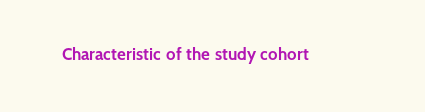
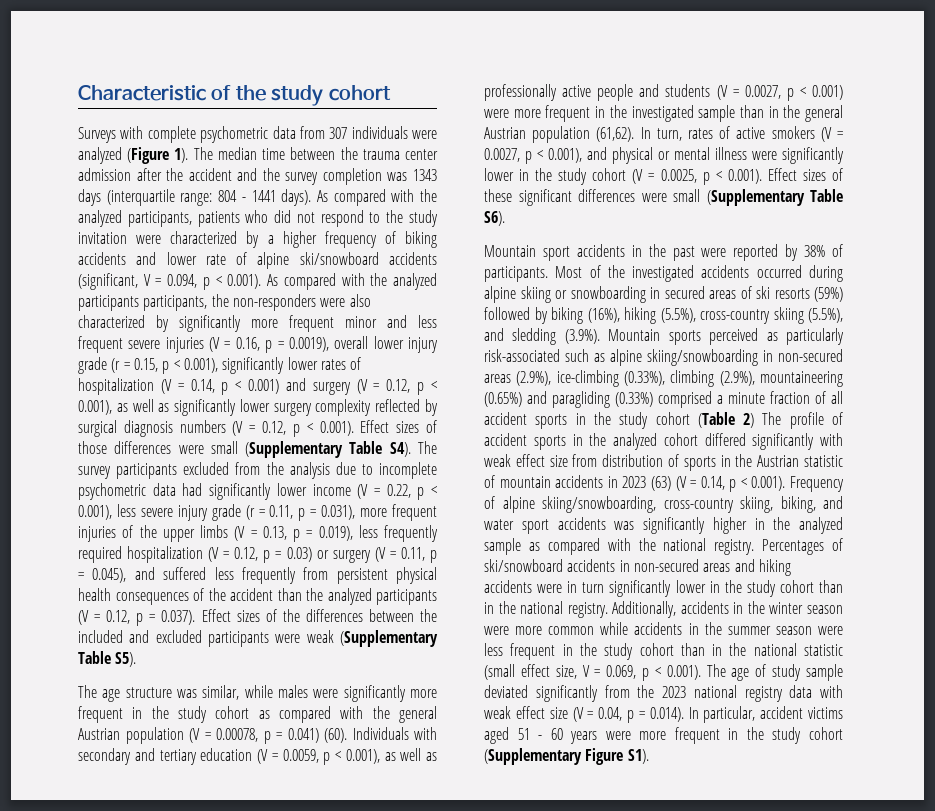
+ Surveys with complete psychometric data from 307 individuals were analyzed (Figure 1). The median time between the trauma center admission after the accident and the survey completion was 1343 days (interquartile range: 804 - 1441 days). As compared with the analyzed participants, patients who did not respond to the study invitation were characterized by a higher frequency of biking accidents and lower rate of alpine ski/snowboard accidents (significant, V = 0.094, p < 0.001). As compared with the analyzed participants participants, the non-responders were also characterized by significantly more frequent minor and less frequent severe injuries (V = 0.16, p = 0.0019), overall lower injury grade (r = 0.15, p < 0.001), significantly lower rates of hospitalization (V = 0.14, p < 0.001) and surgery (V = 0.12, p < 0.001), as well as significantly lower surgery complexity reflected by surgical diagnosis numbers (V = 0.12, p < 0.001). Effect sizes of those differences were small (Supplementary Table S4). The survey participants excluded from the analysis due to incomplete psychometric data had significantly lower income (V = 0.22, p < 0.001), less severe injury grade (r = 0.11, p = 0.031), more frequent injuries of the upper limbs (V = 0.13, p = 0.019), less frequently required hospitalization (V = 0.12, p = 0.03) or surgery (V = 0.11, p = 0.045), and suffered less frequently from persistent physical health consequences of the accident than the analyzed participants (V = 0.12, p = 0.037). Effect sizes of the differences between the included and excluded participants were weak (Supplementary Table S5).
+ The age structure was similar, while males were significantly more frequent in the study cohort as compared with the general Austrian population (V = 0.00078, p = 0.041) (60). Individuals with secondary and tertiary education (V = 0.0059, p < 0.001), as well as professionally active people and students (V = 0.0027, p < 0.001) were more frequent in the investigated sample than in the general Austrian population (61,62). In turn, rates of active smokers (V = 0.0027, p < 0.001), and physical or mental illness were significantly lower in the study cohort (V = 0.0025, p < 0.001). Effect sizes of these significant differences were small (Supplementary Table S6).
+ Mountain sport accidents in the past were reported by 38% of participants. Most of the investigated accidents occurred during alpine skiing or snowboarding in secured areas of ski resorts (59%) followed by biking (16%), hiking (5.5%), cross-country skiing (5.5%), and sledding (3.9%). Mountain sports perceived as particularly risk-associated such as alpine skiing/snowboarding in non-secured areas (2.9%), ice-climbing (0.33%), climbing (2.9%), mountaineering (0.65%) and paragliding (0.33%) comprised a minute fraction of all accident sports in the study cohort (Table 2) The profile of accident sports in the analyzed cohort differed significantly with weak effect size from distribution of sports in the Austrian statistic of mountain accidents in 2023 (63) (V = 0.14, p < 0.001). Frequency of alpine skiing/snowboarding, cross-country skiing, biking, and water sport accidents was significantly higher in the analyzed sample as compared with the national registry. Percentages of ski/snowboard accidents in non-secured areas and hiking accidents were in turn significantly lower in the study cohort than in the national registry. Additionally, accidents in the winter season were more common while accidents in the summer season were less frequent in the study cohort than in the national statistic (small effect size, V = 0.069, p < 0.001). The age of study sample deviated significantly from the 2023 national registry data with weak effect size (V = 0.04, p = 0.014). In particular, accident victims aged 51 - 60 years were more frequent in the study cohort (Supplementary Figure S1).

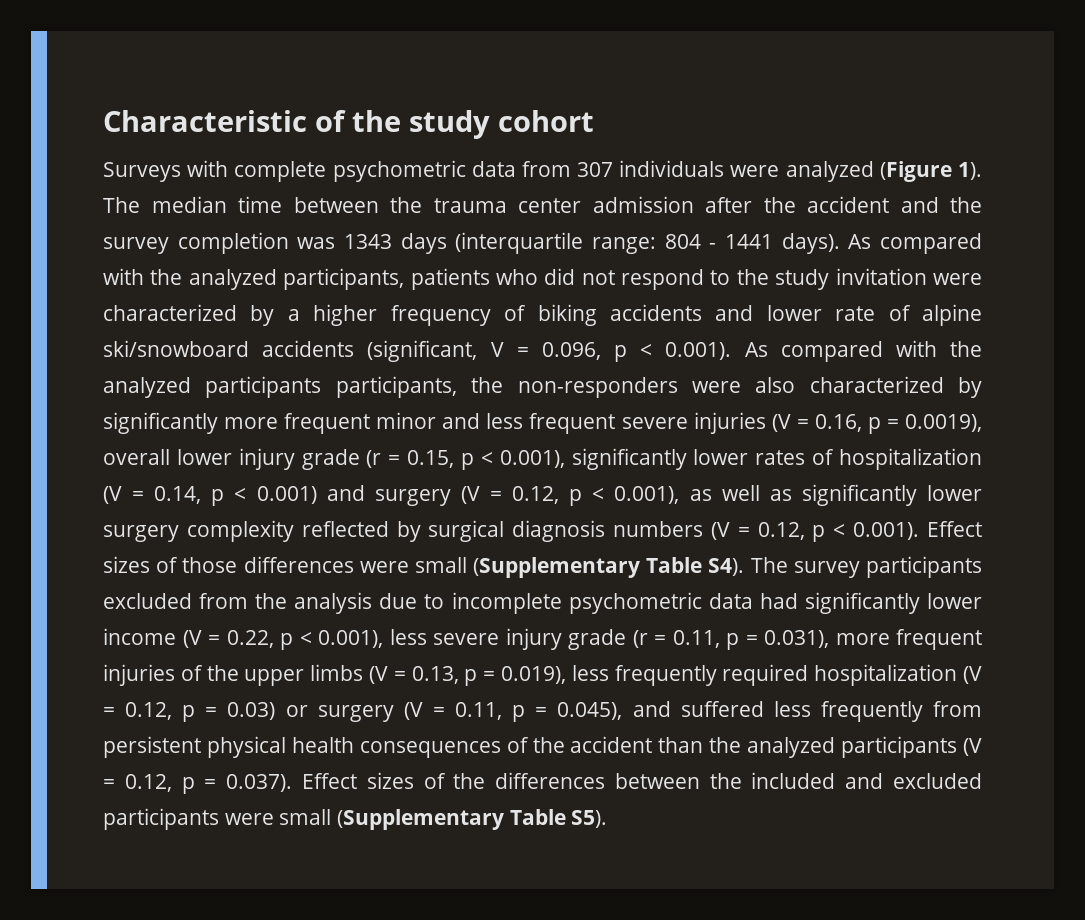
- As compared with the analyzed participants, patients who did not respond to the study invitation were characterized by a higher frequency of biking accidents and lower rate of alpine ski/snowboard accidents (significant, V = 0.094, p < 0.001). As compared with the analyzed participants participants, the non-responders were also characterized by significantly more frequent minor and less frequent severe injuries (V = 0.16, p = 0.0019), overall lower injury grade (r = 0.15, p < 0.001), significantly lower rates of hospitalization (V = 0.14, p < 0.001) and surgery (V = 0.12, p < 0.001), as well as significantly lower surgery complexity reflected by surgical diagnosis numbers (V = 0.12, p < 0.001). Effect sizes of those differences were small (Supplementary Table S4). The survey participants excluded from the analysis due to incomplete psychometric data had significantly lower income (V = 0.22, p < 0.001), less severe injury grade (r = 0.11, p = 0.031), more frequent injuries of the upper limbs (V = 0.13, p = 0.019), less frequently required hospitalization (V = 0.12, p = 0.03) or surgery (V = 0.11, p = 0.045), and suffered less frequently from persistent physical health consequences of the accident than the analyzed participants (V = 0.12, p = 0.037). Effect sizes of the differences between the included and excluded participants were weak (Supplementary Table S5).
+ As compared with the analyzed participants, patients who did not respond to the study invitation were characterized by a higher frequency of biking accidents and lower rate of alpine ski/snowboard accidents (significant, V = 0.096, p < 0.001). As compared with the analyzed participants participants, the non-responders were also characterized by significantly more frequent minor and less frequent severe injuries (V = 0.16, p = 0.0019), overall lower injury grade (r = 0.15, p < 0.001), significantly lower rates of hospitalization (V = 0.14, p < 0.001) and surgery (V = 0.12, p < 0.001), as well as significantly lower surgery complexity reflected by surgical diagnosis numbers (V = 0.12, p < 0.001). Effect sizes of those differences were small (Supplementary Table S4). The survey participants excluded from the analysis due to incomplete psychometric data had significantly lower income (V = 0.22, p < 0.001), less severe injury grade (r = 0.11, p = 0.031), more frequent injuries of the upper limbs (V = 0.13, p = 0.019), less frequently required hospitalization (V = 0.12, p = 0.03) or surgery (V = 0.11, p = 0.045), and suffered less frequently from persistent physical health consequences of the accident than the analyzed participants (V = 0.12, p = 0.037). Effect sizes of the differences between the included and excluded participants were small (Supplementary Table S5).
- The age structure was similar, while males were significantly more frequent in the study cohort as compared with the general Austrian population (V = 0.00078, p = 0.041) (60). Individuals with secondary and tertiary education (V = 0.0059, p < 0.001), as well as professionally active people and students (V = 0.0027, p < 0.001) were more frequent in the investigated sample than in the general Austrian population (61,62). In turn, rates of active smokers (V = 0.0027, p < 0.001), and physical or mental illness were significantly lower in the study cohort (V = 0.0025, p < 0.001). Effect sizes of these significant differences were small (Supplementary Table S6).
- Mountain sport accidents in the past were reported by 38% of participants. Most of the investigated accidents occurred during alpine skiing or snowboarding in secured areas of ski resorts (59%) followed by biking (16%), hiking (5.5%), cross-country skiing (5.5%), and sledding (3.9%). Mountain sports perceived as particularly risk-associated such as alpine skiing/snowboarding in non-secured areas (2.9%), ice-climbing (0.33%), climbing (2.9%), mountaineering (0.65%) and paragliding (0.33%) comprised a minute fraction of all accident sports in the study cohort (Table 2) The profile of accident sports in the analyzed cohort differed significantly with weak effect size from distribution of sports in the Austrian statistic of mountain accidents in 2023 (63) (V = 0.14, p < 0.001). Frequency of alpine skiing/snowboarding, cross-country skiing, biking, and water sport accidents was significantly higher in the analyzed sample as compared with the national registry. Percentages of ski/snowboard accidents in non-secured areas and hiking accidents were in turn significantly lower in the study cohort than in the national registry. Additionally, accidents in the winter season were more common while accidents in the summer season were less frequent in the study cohort than in the national statistic (small effect size, V = 0.069, p < 0.001). The age of study sample deviated significantly from the 2023 national registry data with weak effect size (V = 0.04, p = 0.014). In particular, accident victims aged 51 - 60 years were more frequent in the study cohort (Supplementary Figure S1).

